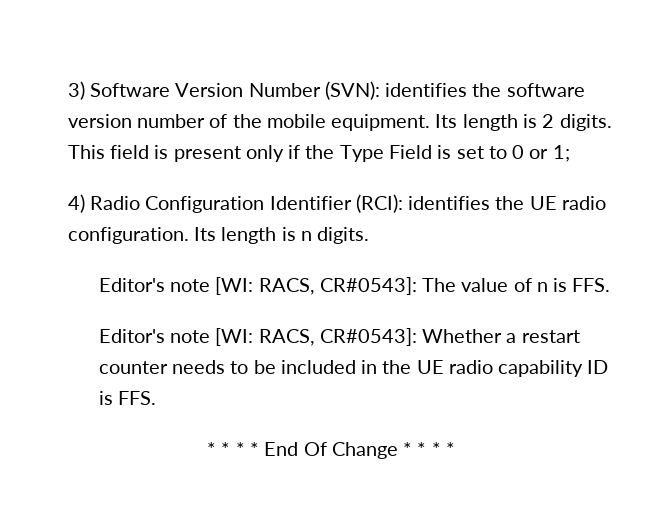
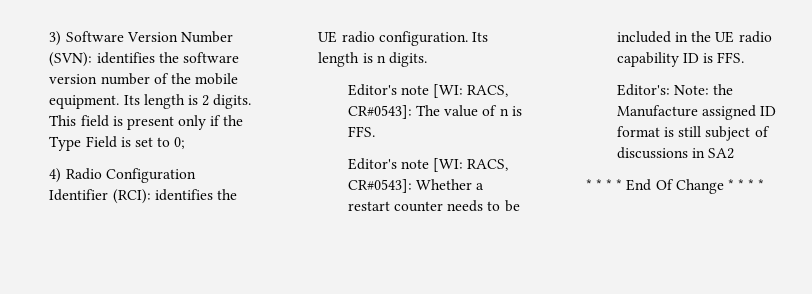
- This field is present only if the Type Field is set to 0 or 1;
+ This field is present only if the Type Field is set to 0;
+ Editor's: Note: the Manufacture assigned ID format is still subject of discussions in SA2

